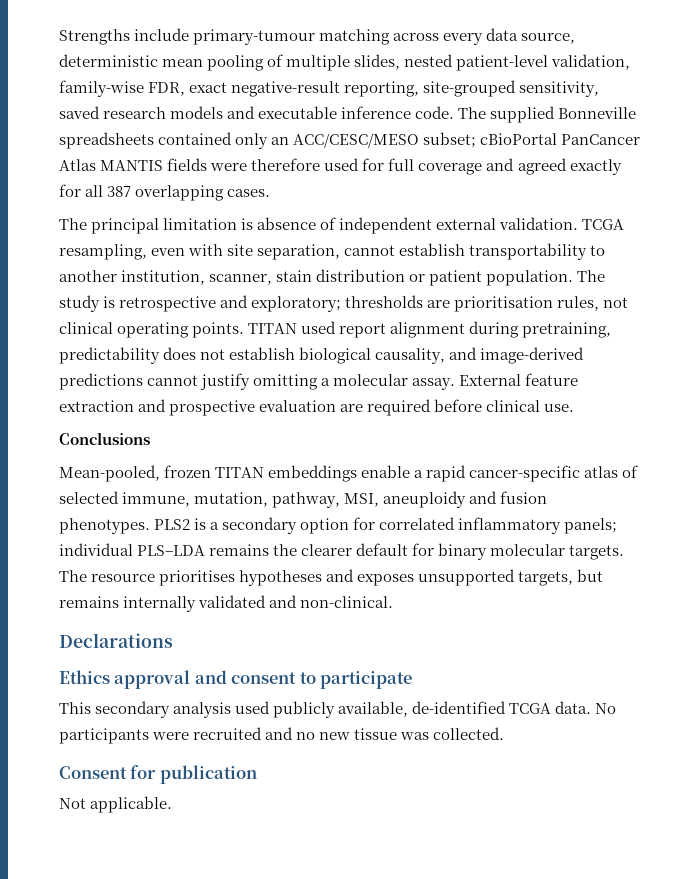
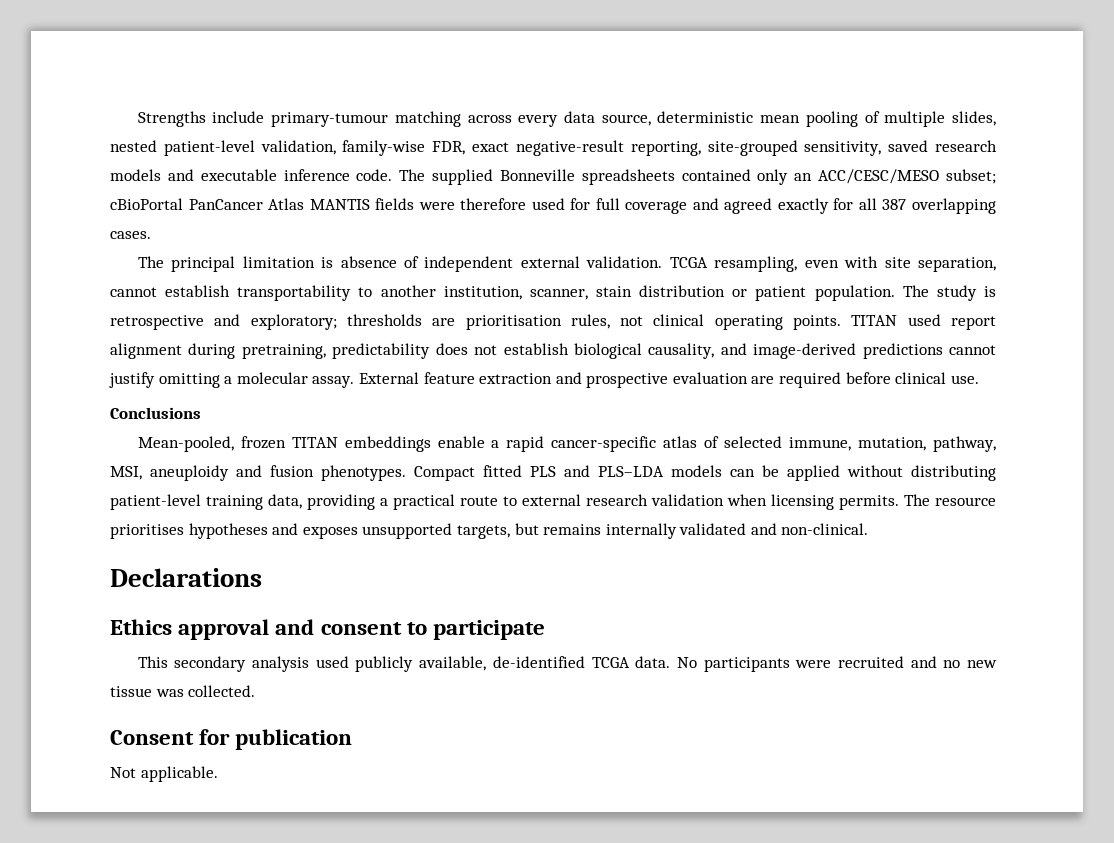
- PLS2 is a secondary option for correlated inflammatory panels; individual PLS–LDA remains the clearer default for binary molecular targets.
+ Compact fitted PLS and PLS–LDA models can be applied without distributing patient-level training data, providing a practical route to external research validation when licensing permits.

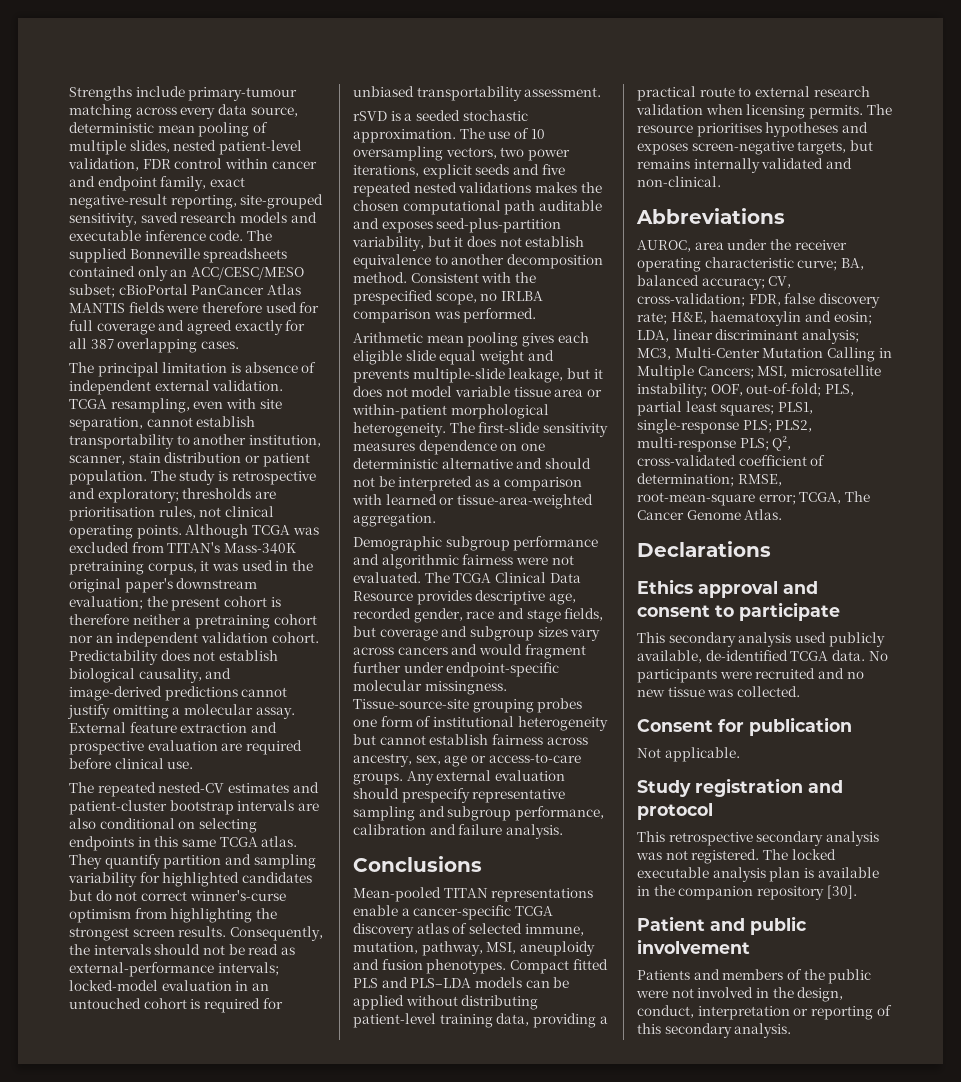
- Strengths include primary-tumour matching across every data source, deterministic mean pooling of multiple slides, nested patient-level validation, family-wise FDR, exact negative-result reporting, site-grouped sensitivity, saved research models and executable inference code.
+ Strengths include primary-tumour matching across every data source, deterministic mean pooling of multiple slides, nested patient-level validation, FDR control within cancer and endpoint family, exact negative-result reporting, site-grouped sensitivity, saved research models and executable inference code.
- TITAN used report alignment during pretraining, predictability does not establish biological causality, and image-derived predictions cannot justify omitting a molecular assay.
+ Although TCGA was excluded from TITAN's Mass-340K pretraining corpus, it was used in the original paper's downstream evaluation; the present cohort is therefore neither a pretraining cohort nor an independent validation cohort. Predictability does not establish biological causality, and image-derived predictions cannot justify omitting a molecular assay.
+ The repeated nested-CV estimates and patient-cluster bootstrap intervals are also conditional on selecting endpoints in this same TCGA atlas. They quantify partition and sampling variability for highlighted candidates but do not correct winner's-curse optimism from highlighting the strongest screen results. Consequently, the intervals should not be read as external-performance intervals; locked-model evaluation in an untouched cohort is required for unbiased transportability assessment.
+ rSVD is a seeded stochastic approximation. The use of 10 oversampling vectors, two power iterations, explicit seeds and five repeated nested validations makes the chosen computational path auditable and exposes seed-plus-partition variability, but it does not establish equivalence to another decomposition method. Consistent with the prespecified scope, no IRLBA comparison was performed.
+ Arithmetic mean pooling gives each eligible slide equal weight and prevents multiple-slide leakage, but it does not model variable tissue area or within-patient morphological heterogeneity. The first-slide sensitivity measures dependence on one deterministic alternative and should not be interpreted as a comparison with learned or tissue-area-weighted aggregation.
+ Demographic subgroup performance and algorithmic fairness were not evaluated. The TCGA Clinical Data Resource provides descriptive age, recorded gender, race and stage fields, but coverage and subgroup sizes vary across cancers and would fragment further under endpoint-specific molecular missingness. Tissue-source-site grouping probes one form of institutional heterogeneity but cannot establish fairness across ancestry, sex, age or access-to-care groups. Any external evaluation should prespecify representative sampling and subgroup performance, calibration and failure analysis.
  Conclusions
- Mean-pooled, frozen TITAN embeddings enable a rapid cancer-specific atlas of selected immune, mutation, pathway, MSI, aneuploidy and fusion phenotypes.
+ Mean-pooled TITAN representations enable a cancer-specific TCGA discovery atlas of selected immune, mutation, pathway, MSI, aneuploidy and fusion phenotypes.
- The resource prioritises hypotheses and exposes unsupported targets, but remains internally validated and non-clinical.
+ The resource prioritises hypotheses and exposes screen-negative targets, but remains internally validated and non-clinical.
+ Abbreviations
+ AUROC, area under the receiver operating characteristic curve; BA, balanced accuracy; CV, cross-validation; FDR, false discovery rate; H&E, haematoxylin and eosin; LDA, linear discriminant analysis; MC3, Multi-Center Mutation Calling in Multiple Cancers; MSI, microsatellite instability; OOF, out-of-fold; PLS, partial least squares; PLS1, single-response PLS; PLS2, multi-response PLS; Q², cross-validated coefficient of determination; RMSE, root-mean-square error; TCGA, The Cancer Genome Atlas.
+ Study registration and protocol
+ This retrospective secondary analysis was not registered. The locked executable analysis plan is available in the companion repository [30].
+ Patient and public involvement
+ Patients and members of the public were not involved in the design, conduct, interpretation or reporting of this secondary analysis.

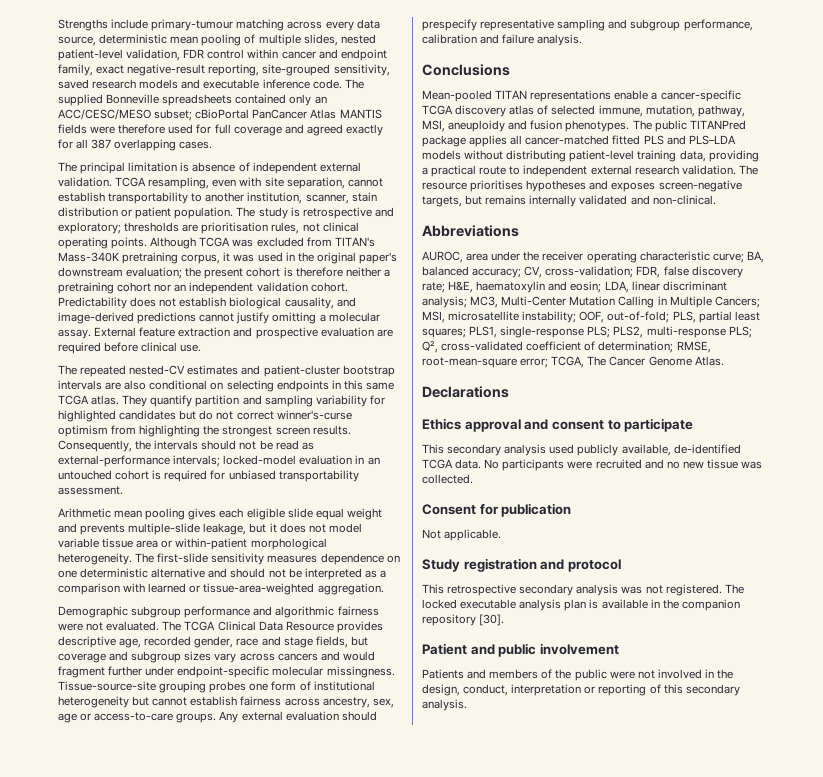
- rSVD is a seeded stochastic approximation. The use of 10 oversampling vectors, two power iterations, explicit seeds and five repeated nested validations makes the chosen computational path auditable and exposes seed-plus-partition variability, but it does not establish equivalence to another decomposition method. Consistent with the prespecified scope, no IRLBA comparison was performed.
- Compact fitted PLS and PLS–LDA models can be applied without distributing patient-level training data, providing a practical route to external research validation when licensing permits.
+ The public TITANPred package applies all cancer-matched fitted PLS and PLS–LDA models without distributing patient-level training data, providing a practical route to independent external research validation.

